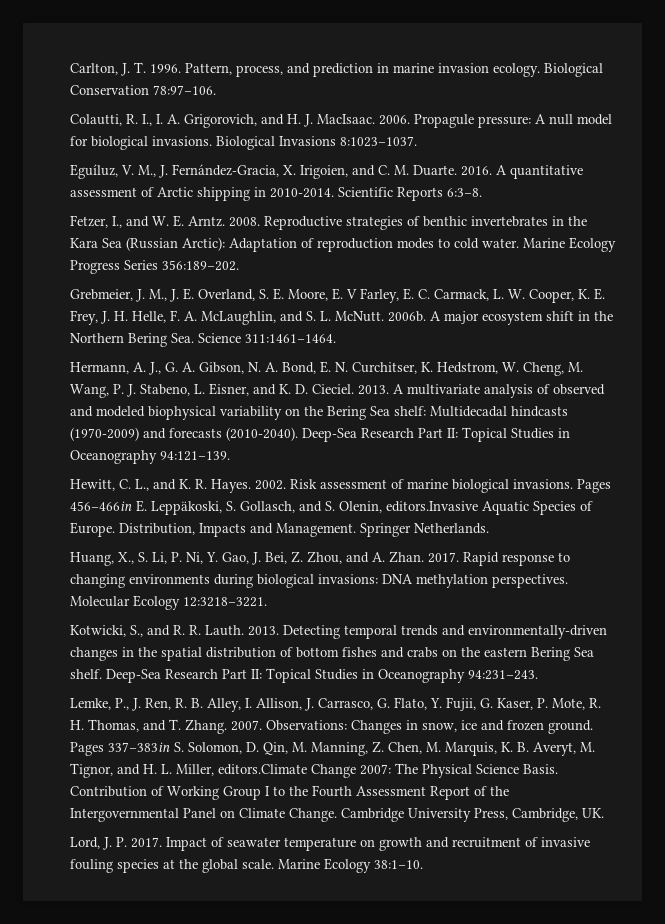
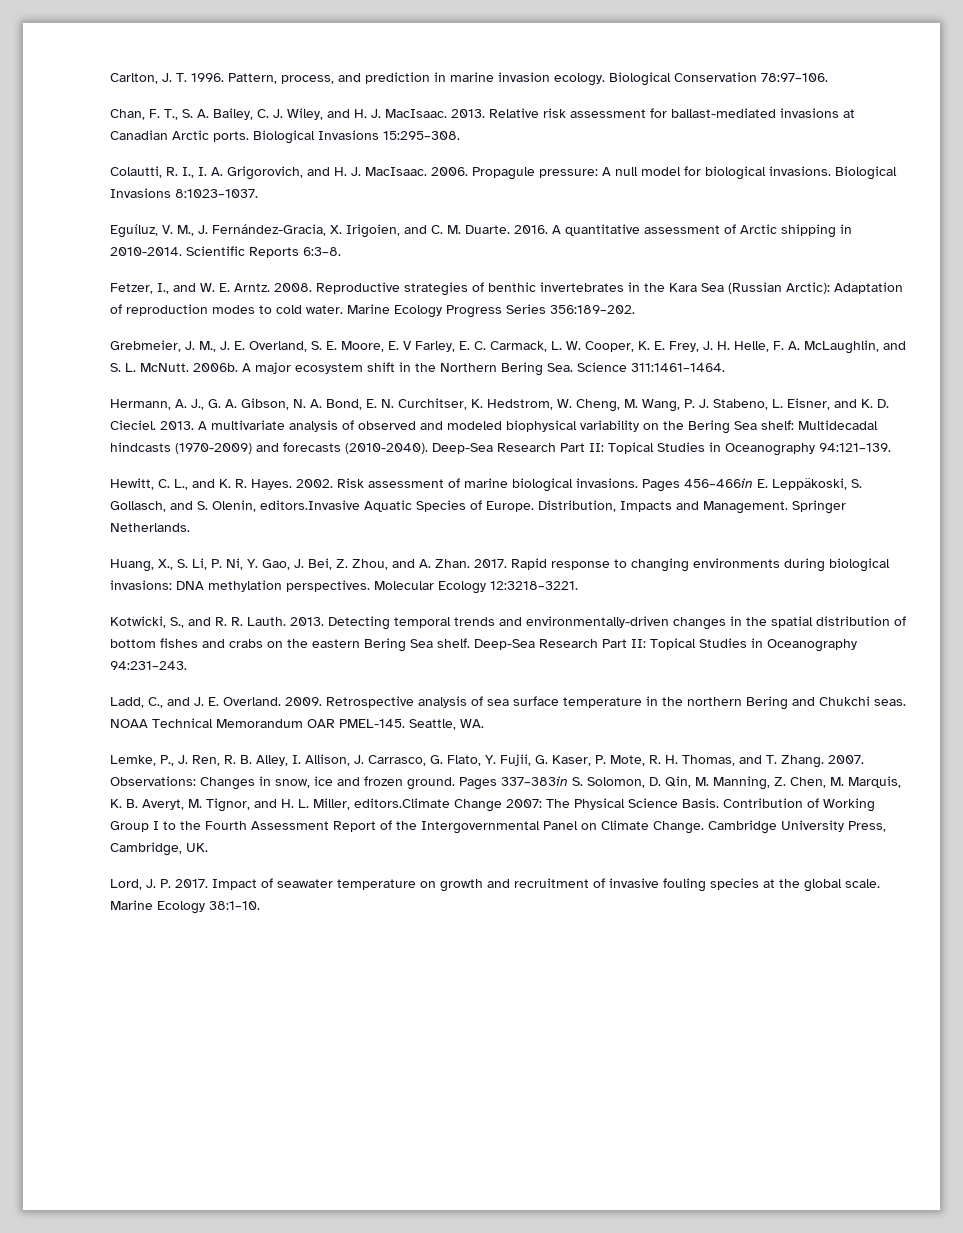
+ Chan, F. T., S. A. Bailey, C. J. Wiley, and H. J. MacIsaac. 2013. Relative risk assessment for ballast-mediated invasions at Canadian Arctic ports. Biological Invasions 15:295–308.
+ Ladd, C., and J. E. Overland. 2009. Retrospective analysis of sea surface temperature in the northern Bering and Chukchi seas. NOAA Technical Memorandum OAR PMEL-145. Seattle, WA.

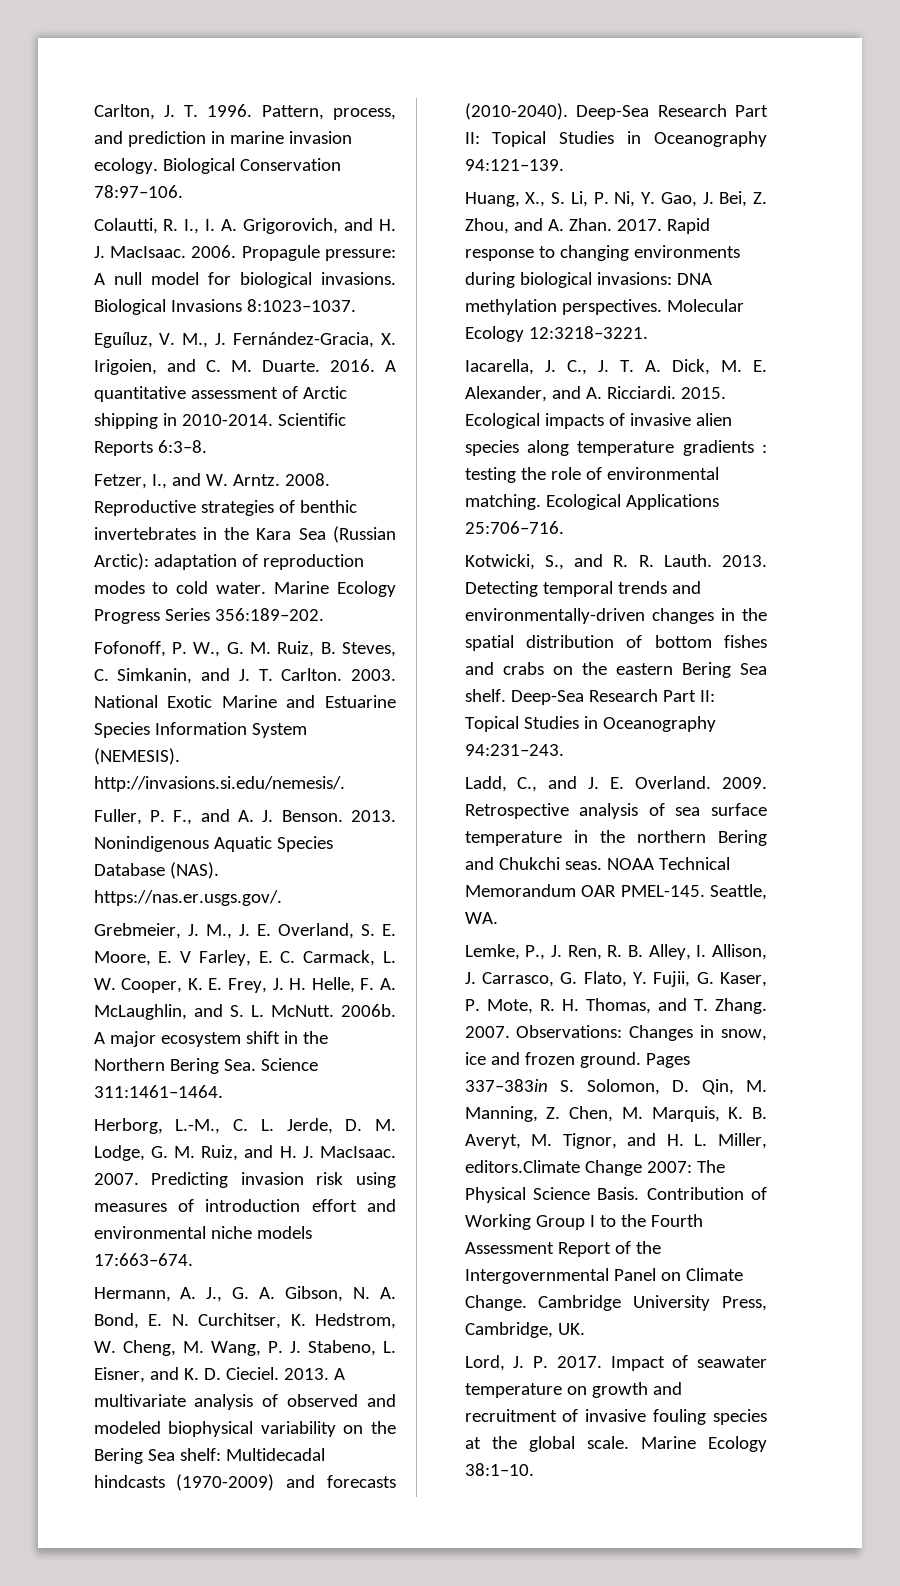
- Chan, F. T., S. A. Bailey, C. J. Wiley, and H. J. MacIsaac. 2013. Relative risk assessment for ballast-mediated invasions at Canadian Arctic ports. Biological Invasions 15:295–308.
- Fetzer, I., and W. E. Arntz.
+ Fetzer, I., and W. Arntz.
- Reproductive strategies of benthic invertebrates in the Kara Sea (Russian Arctic): Adaptation of reproduction modes to cold water.
+ Reproductive strategies of benthic invertebrates in the Kara Sea (Russian Arctic): adaptation of reproduction modes to cold water.
+ Fofonoff, P. W., G. M. Ruiz, B. Steves, C. Simkanin, and J. T. Carlton. 2003. National Exotic Marine and Estuarine Species Information System (NEMESIS). http://invasions.si.edu/nemesis/.
+ Fuller, P. F., and A. J. Benson. 2013. Nonindigenous Aquatic Species Database (NAS). https://nas.er.usgs.gov/.
+ Herborg, L.-M., C. L. Jerde, D. M. Lodge, G. M. Ruiz, and H. J. MacIsaac. 2007. Predicting invasion risk using measures of introduction effort and environmental niche models 17:663–674.
- Hewitt, C. L., and K. R. Hayes. 2002. Risk assessment of marine biological invasions. Pages 456–466in E. Leppäkoski, S. Gollasch, and S. Olenin, editors.Invasive Aquatic Species of Europe. Distribution, Impacts and Management. Springer Netherlands.
+ Iacarella, J. C., J. T. A. Dick, M. E. Alexander, and A. Ricciardi. 2015. Ecological impacts of invasive alien species along temperature gradients : testing the role of environmental matching. Ecological Applications 25:706–716.

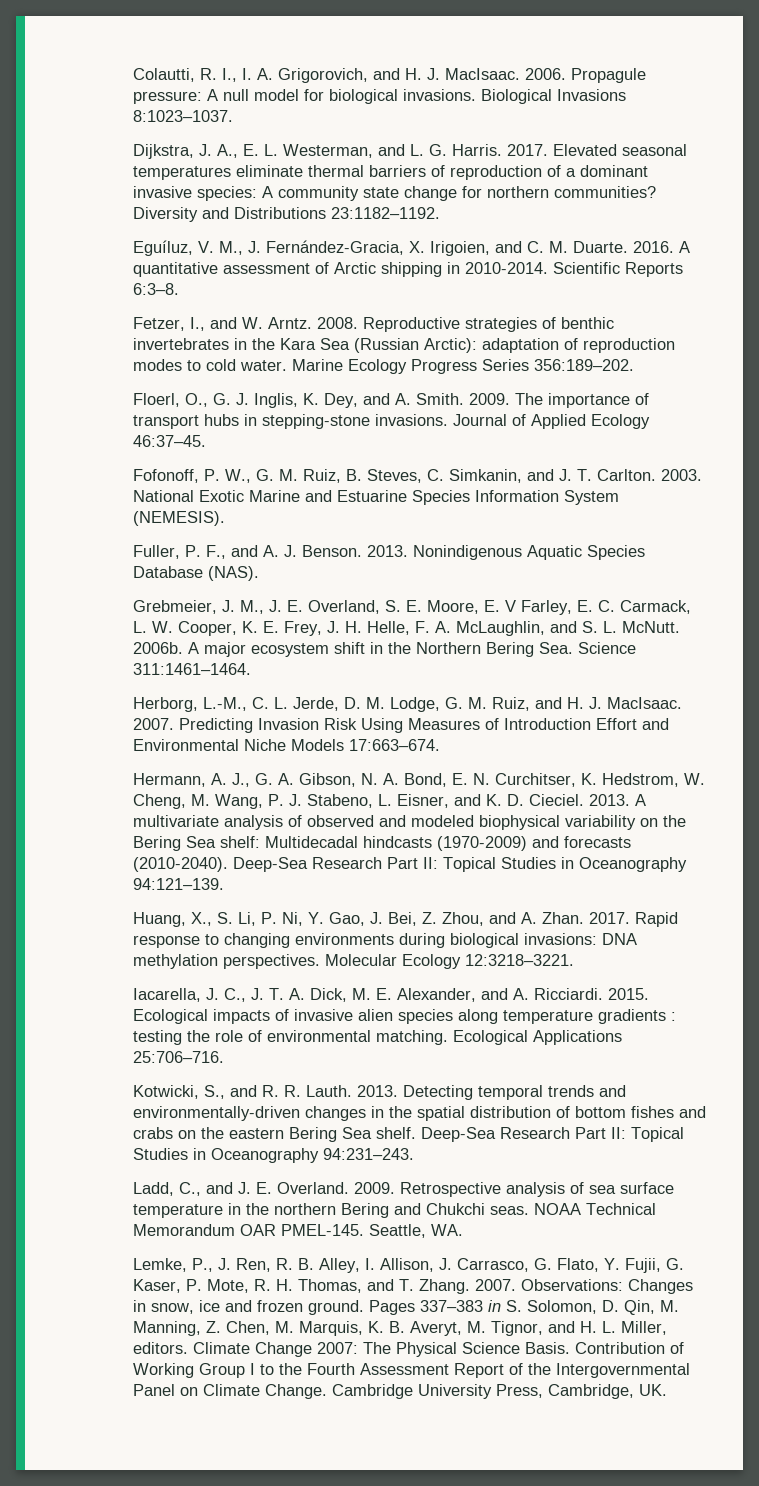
- Carlton, J. T. 1996. Pattern, process, and prediction in marine invasion ecology. Biological Conservation 78:97–106.
+ Dijkstra, J. A., E. L. Westerman, and L. G. Harris. 2017. Elevated seasonal temperatures eliminate thermal barriers of reproduction of a dominant invasive species: A community state change for northern communities? Diversity and Distributions 23:1182–1192.
+ Floerl, O., G. J. Inglis, K. Dey, and A. Smith. 2009. The importance of transport hubs in stepping-stone invasions. Journal of Applied Ecology 46:37–45.
- National Exotic Marine and Estuarine Species Information System (NEMESIS). http://invasions.si.edu/nemesis/.
+ National Exotic Marine and Estuarine Species Information System (NEMESIS).
- Nonindigenous Aquatic Species Database (NAS). https://nas.er.usgs.gov/.
+ Nonindigenous Aquatic Species Database (NAS).
- Predicting invasion risk using measures of introduction effort and environmental niche models 17:663–674.
+ Predicting Invasion Risk Using Measures of Introduction Effort and Environmental Niche Models 17:663–674.
- Pages 337–383in S. Solomon, D. Qin, M. Manning, Z. Chen, M. Marquis, K. B. Averyt, M. Tignor, and H. L. Miller, editors.Climate Change 2007: The Physical Science Basis.
+ Pages 337–383 in S. Solomon, D. Qin, M. Manning, Z. Chen, M. Marquis, K. B. Averyt, M. Tignor, and H. L. Miller, editors. Climate Change 2007: The Physical Science Basis.
- Lord, J. P. 2017. Impact of seawater temperature on growth and recruitment of invasive fouling species at the global scale. Marine Ecology 38:1–10.

